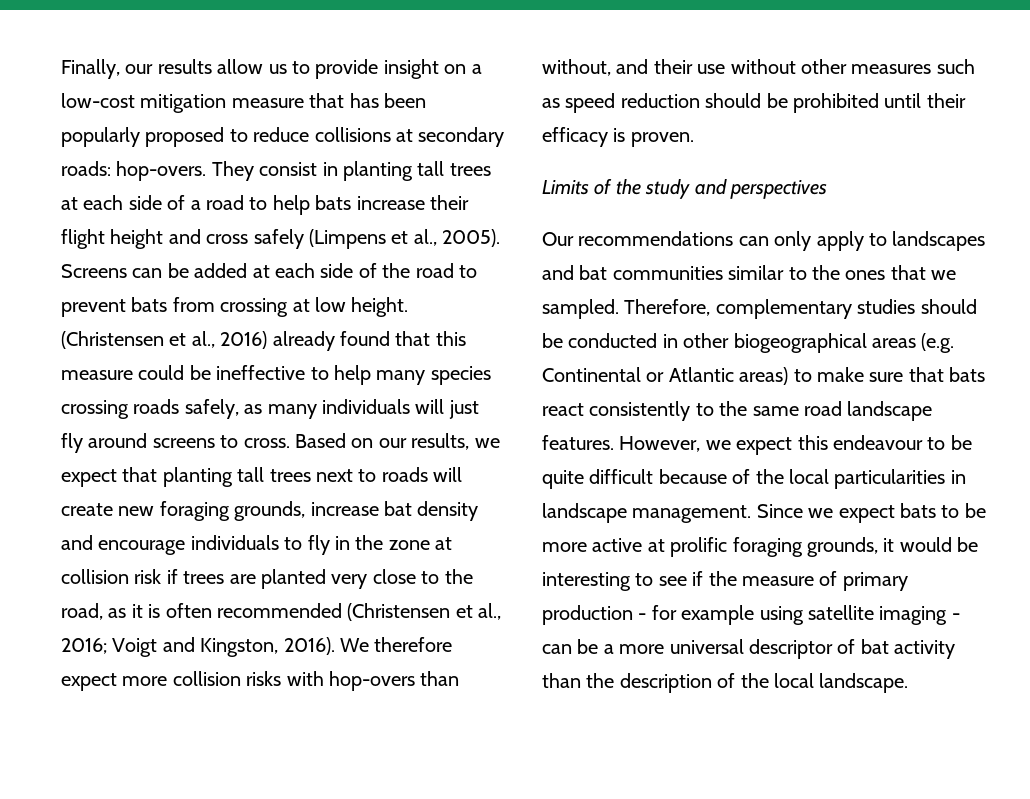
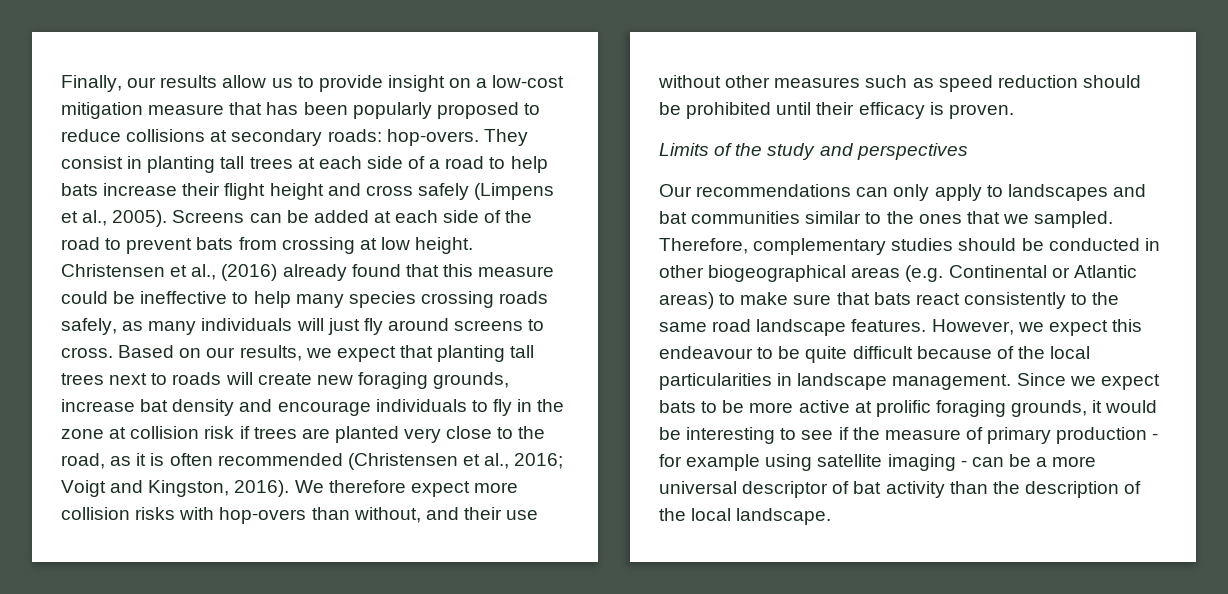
- (Christensen et al., 2016) already found that this measure could be ineffective to help many species crossing roads safely, as many individuals will just fly around screens to cross.
+ Christensen et al., (2016) already found that this measure could be ineffective to help many species crossing roads safely, as many individuals will just fly around screens to cross.

